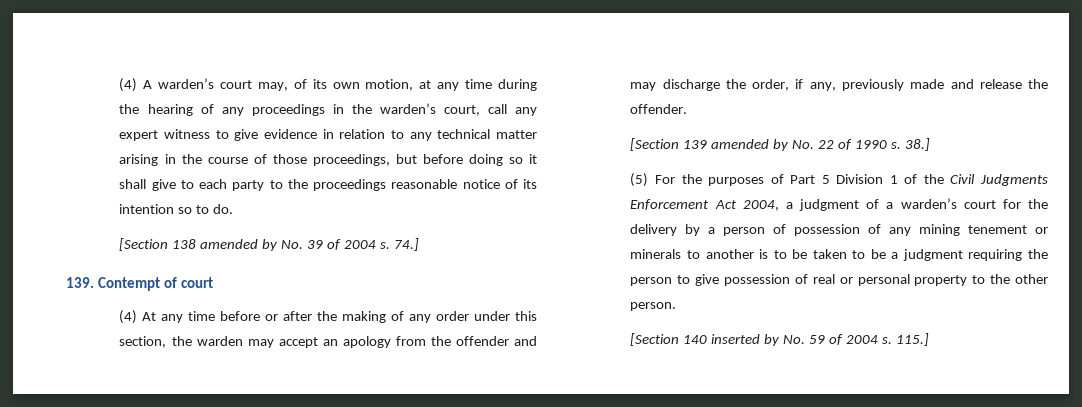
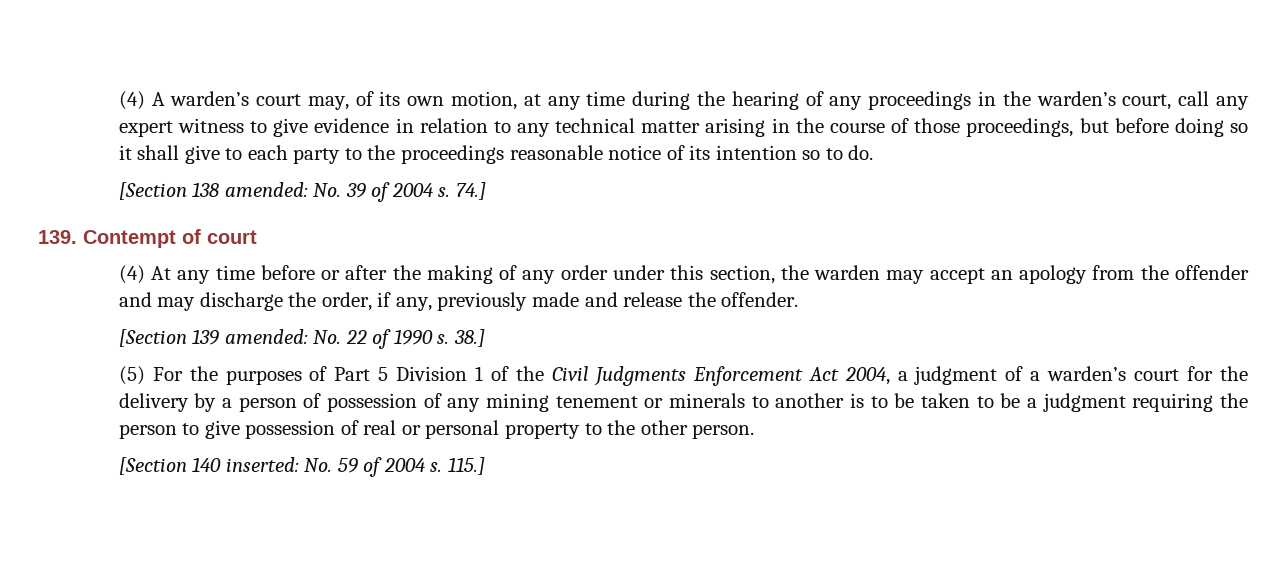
- [Section 138 amended by No. 39 of 2004 s.
+ [Section 138 amended: No. 39 of 2004 s.
- [Section 139 amended by No. 22 of 1990 s.
+ [Section 139 amended: No. 22 of 1990 s.
- [Section 140 inserted by No. 59 of 2004 s.
+ [Section 140 inserted: No. 59 of 2004 s.

